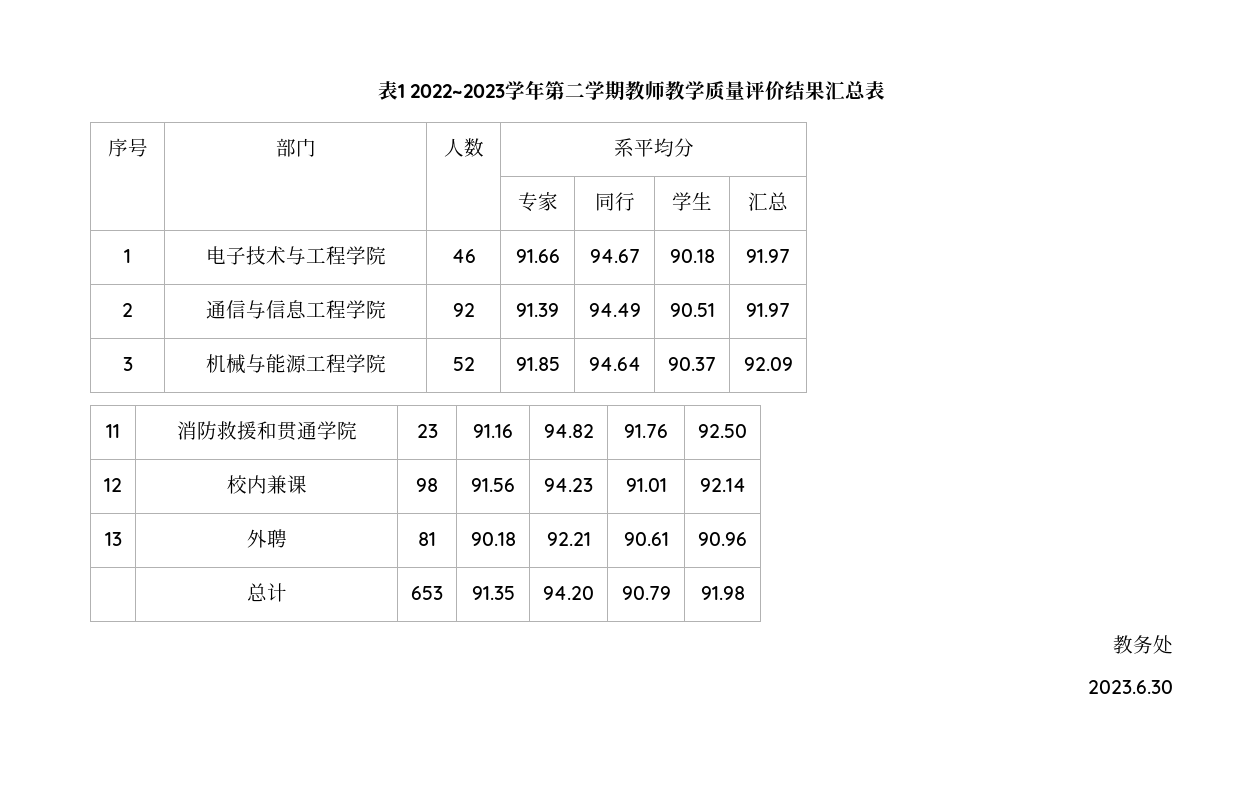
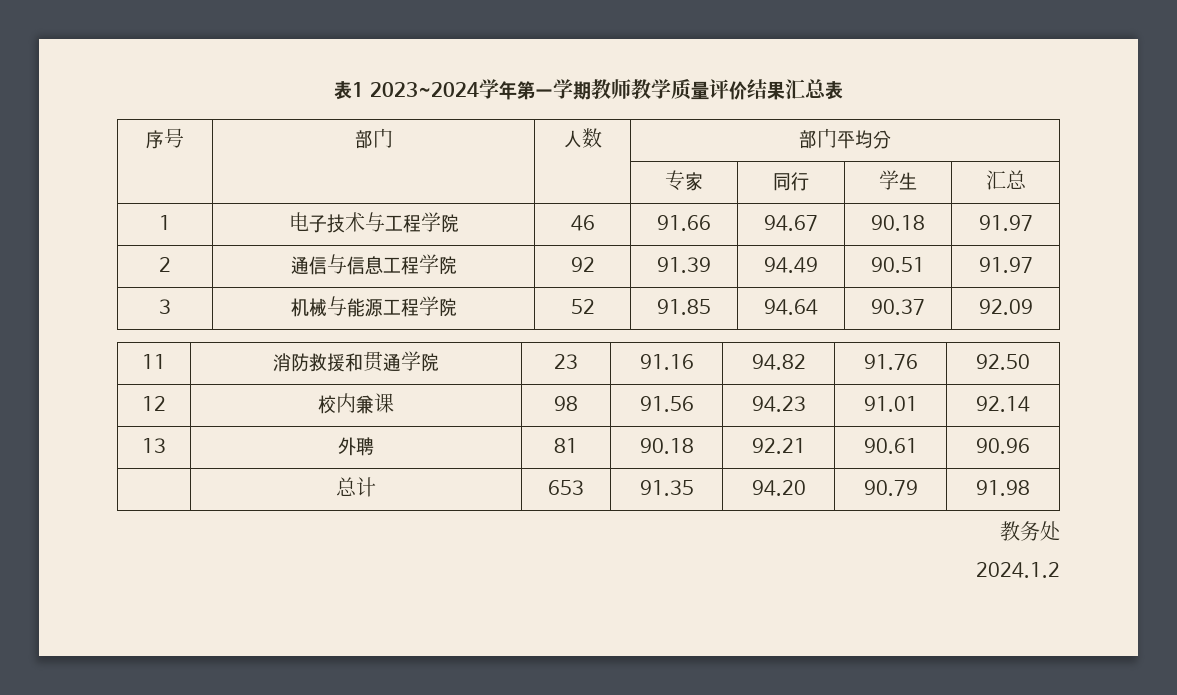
- 表1 2022~2023学年第二学期教师教学质量评价结果汇总表
+ 表1 2023~2024学年第一学期教师教学质量评价结果汇总表
- 序号 | 部门 | 人数 | 系平均分
+ 序号 | 部门 | 人数 | 部门平均分
- 2023.6.30
+ 2024.1.2

